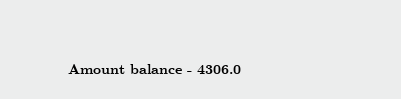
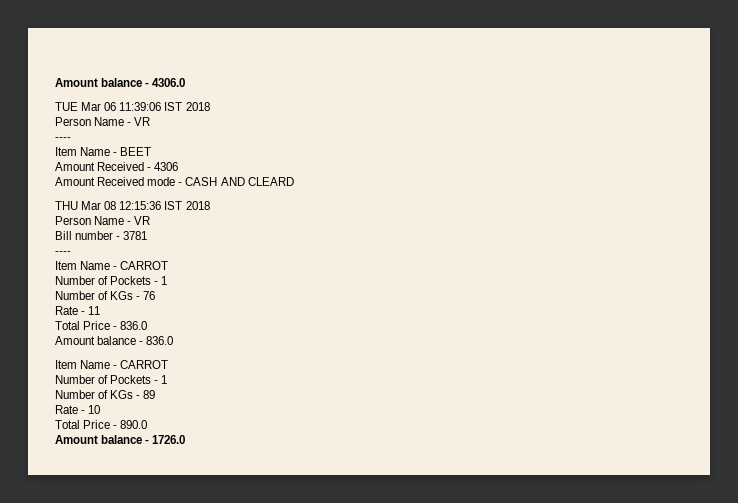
+ TUE Mar 06 11:39:06 IST 2018
+ Person Name - VR
+ ----
+ Item Name - BEET
+ Amount Received - 4306
+ Amount Received mode - CASH AND CLEARD
+ THU Mar 08 12:15:36 IST 2018
+ Person Name - VR
+ Bill number - 3781
+ ----
+ Item Name - CARROT
+ Number of Pockets - 1
+ Number of KGs - 76
+ Rate - 11
+ Total Price - 836.0
+ Amount balance - 836.0
+ Item Name - CARROT
+ Number of Pockets - 1
+ Number of KGs - 89
+ Rate - 10
+ Total Price - 890.0
+ Amount balance - 1726.0

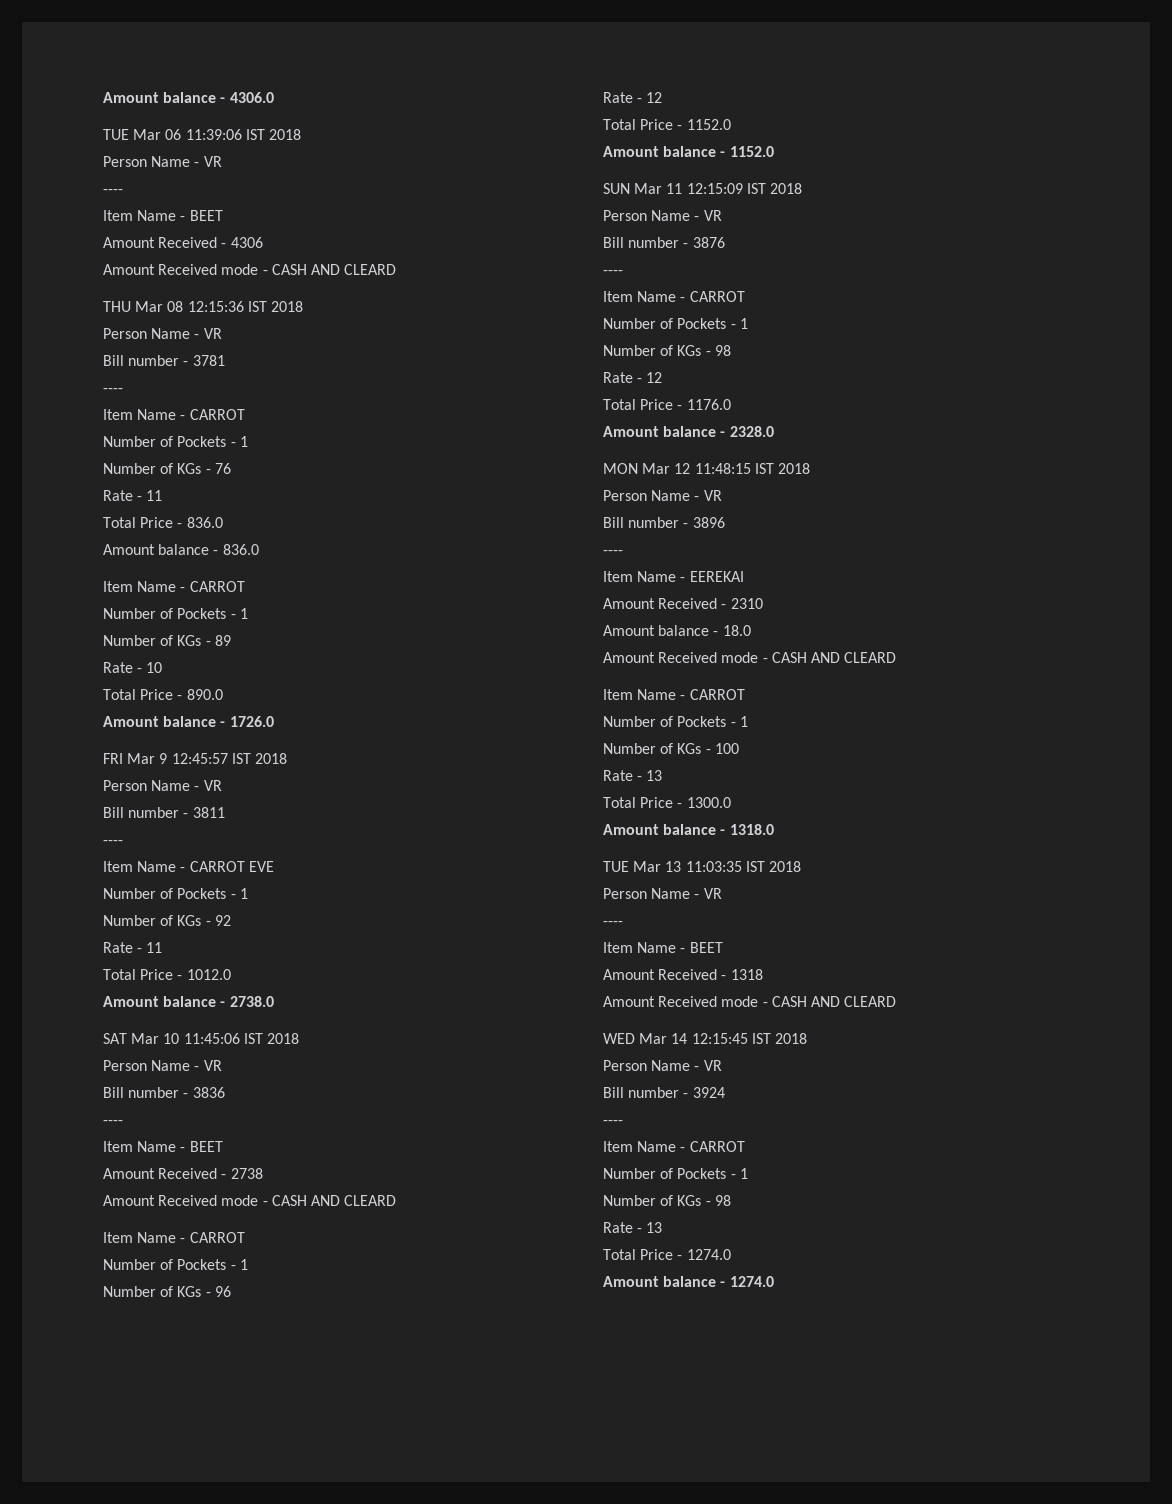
+ FRI Mar 9 12:45:57 IST 2018
+ Person Name - VR
+ Bill number - 3811
+ ----
+ Item Name - CARROT EVE
+ Number of Pockets - 1
+ Number of KGs - 92
+ Rate - 11
+ Total Price - 1012.0
+ Amount balance - 2738.0
+ SAT Mar 10 11:45:06 IST 2018
+ Person Name - VR
+ Bill number - 3836
+ ----
+ Item Name - BEET
+ Amount Received - 2738
+ Amount Received mode - CASH AND CLEARD
+ Item Name - CARROT
+ Number of Pockets - 1
+ Number of KGs - 96
+ Rate - 12
+ Total Price - 1152.0
+ Amount balance - 1152.0
+ SUN Mar 11 12:15:09 IST 2018
+ Person Name - VR
+ Bill number - 3876
+ ----
+ Item Name - CARROT
+ Number of Pockets - 1
+ Number of KGs - 98
+ Rate - 12
+ Total Price - 1176.0
+ Amount balance - 2328.0
+ MON Mar 12 11:48:15 IST 2018
+ Person Name - VR
+ Bill number - 3896
+ ----
+ Item Name - EEREKAI
+ Amount Received - 2310
+ Amount balance - 18.0
+ Amount Received mode - CASH AND CLEARD
+ Item Name - CARROT
+ Number of Pockets - 1
+ Number of KGs - 100
+ Rate - 13
+ Total Price - 1300.0
+ Amount balance - 1318.0
+ TUE Mar 13 11:03:35 IST 2018
+ Person Name - VR
+ ----
+ Item Name - BEET
+ Amount Received - 1318
+ Amount Received mode - CASH AND CLEARD
+ WED Mar 14 12:15:45 IST 2018
+ Person Name - VR
+ Bill number - 3924
+ ----
+ Item Name - CARROT
+ Number of Pockets - 1
+ Number of KGs - 98
+ Rate - 13
+ Total Price - 1274.0
+ Amount balance - 1274.0

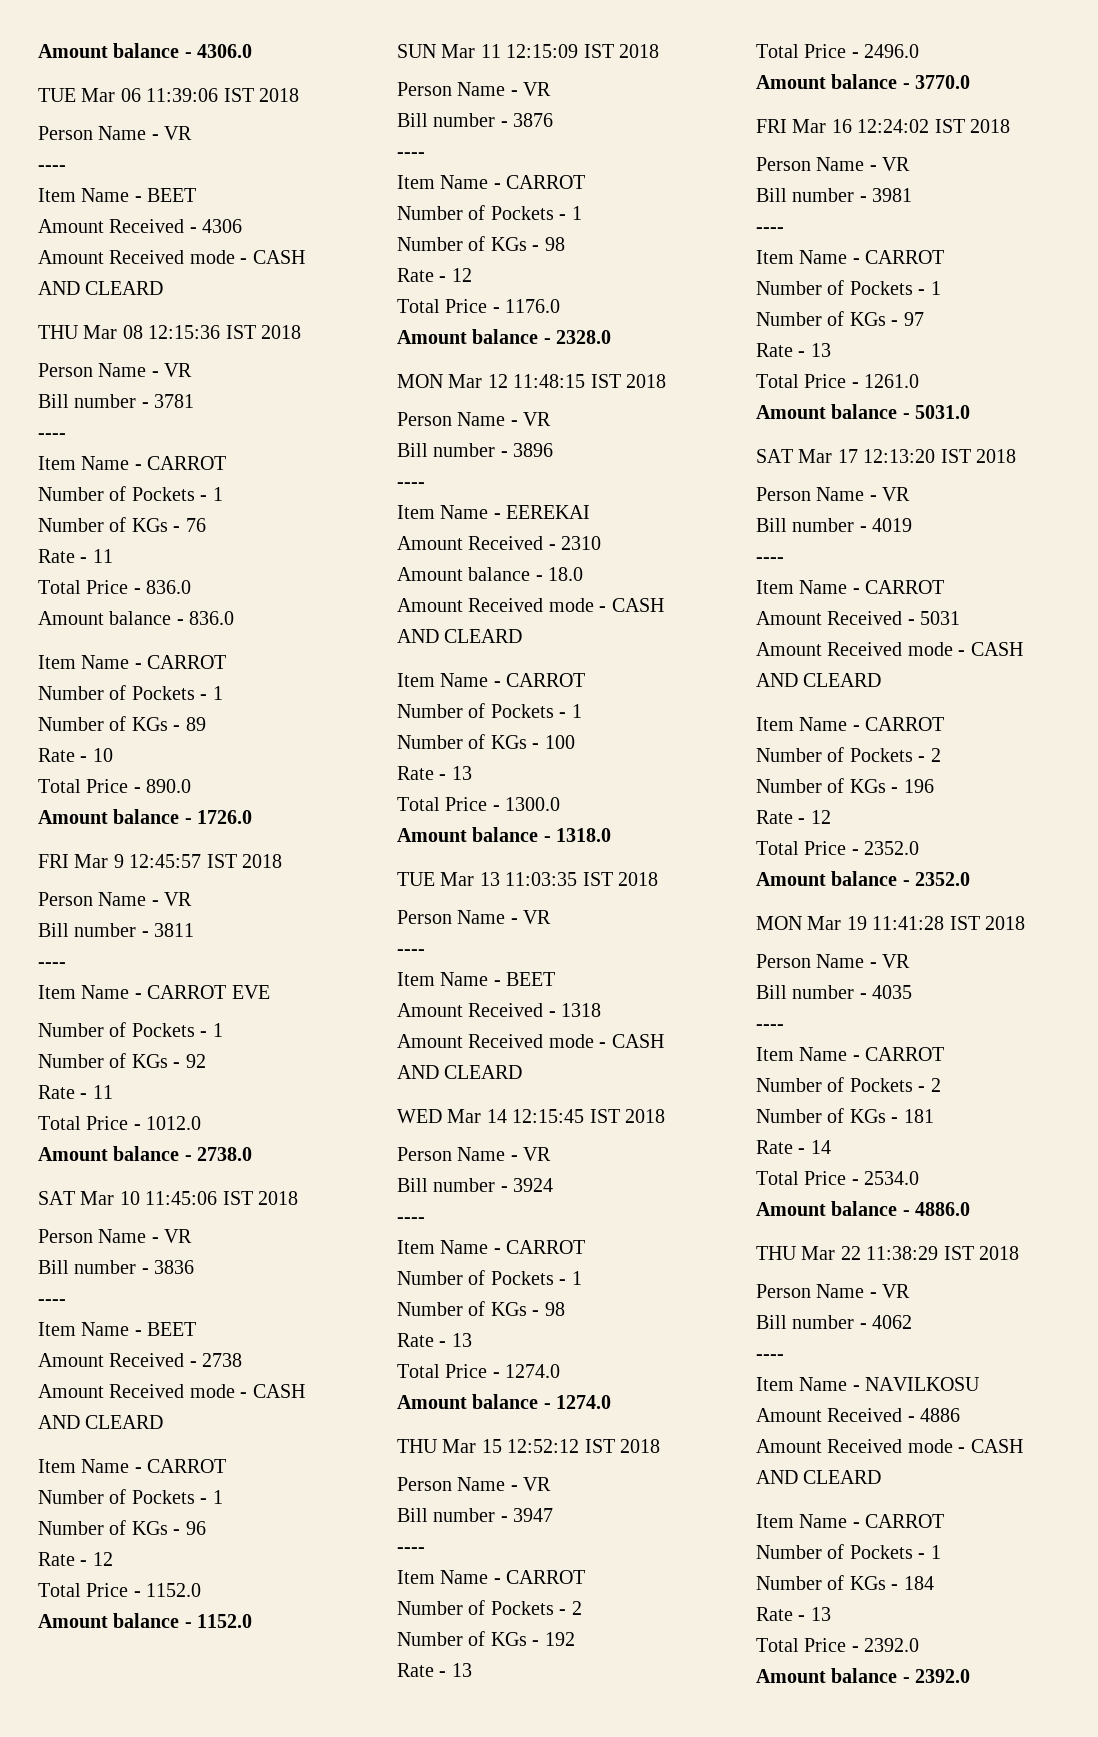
+ THU Mar 15 12:52:12 IST 2018
+ Person Name - VR
+ Bill number - 3947
+ ----
+ Item Name - CARROT
+ Number of Pockets - 2
+ Number of KGs - 192
+ Rate - 13
+ Total Price - 2496.0
+ Amount balance - 3770.0
+ FRI Mar 16 12:24:02 IST 2018
+ Person Name - VR
+ Bill number - 3981
+ ----
+ Item Name - CARROT
+ Number of Pockets - 1
+ Number of KGs - 97
+ Rate - 13
+ Total Price - 1261.0
+ Amount balance - 5031.0
+ SAT Mar 17 12:13:20 IST 2018
+ Person Name - VR
+ Bill number - 4019
+ ----
+ Item Name - CARROT
+ Amount Received - 5031
+ Amount Received mode - CASH AND CLEARD
+ Item Name - CARROT
+ Number of Pockets - 2
+ Number of KGs - 196
+ Rate - 12
+ Total Price - 2352.0
+ Amount balance - 2352.0
+ MON Mar 19 11:41:28 IST 2018
+ Person Name - VR
+ Bill number - 4035
+ ----
+ Item Name - CARROT
+ Number of Pockets - 2
+ Number of KGs - 181
+ Rate - 14
+ Total Price - 2534.0
+ Amount balance - 4886.0
+ THU Mar 22 11:38:29 IST 2018
+ Person Name - VR
+ Bill number - 4062
+ ----
+ Item Name - NAVILKOSU
+ Amount Received - 4886
+ Amount Received mode - CASH AND CLEARD
+ Item Name - CARROT
+ Number of Pockets - 1
+ Number of KGs - 184
+ Rate - 13
+ Total Price - 2392.0
+ Amount balance - 2392.0

